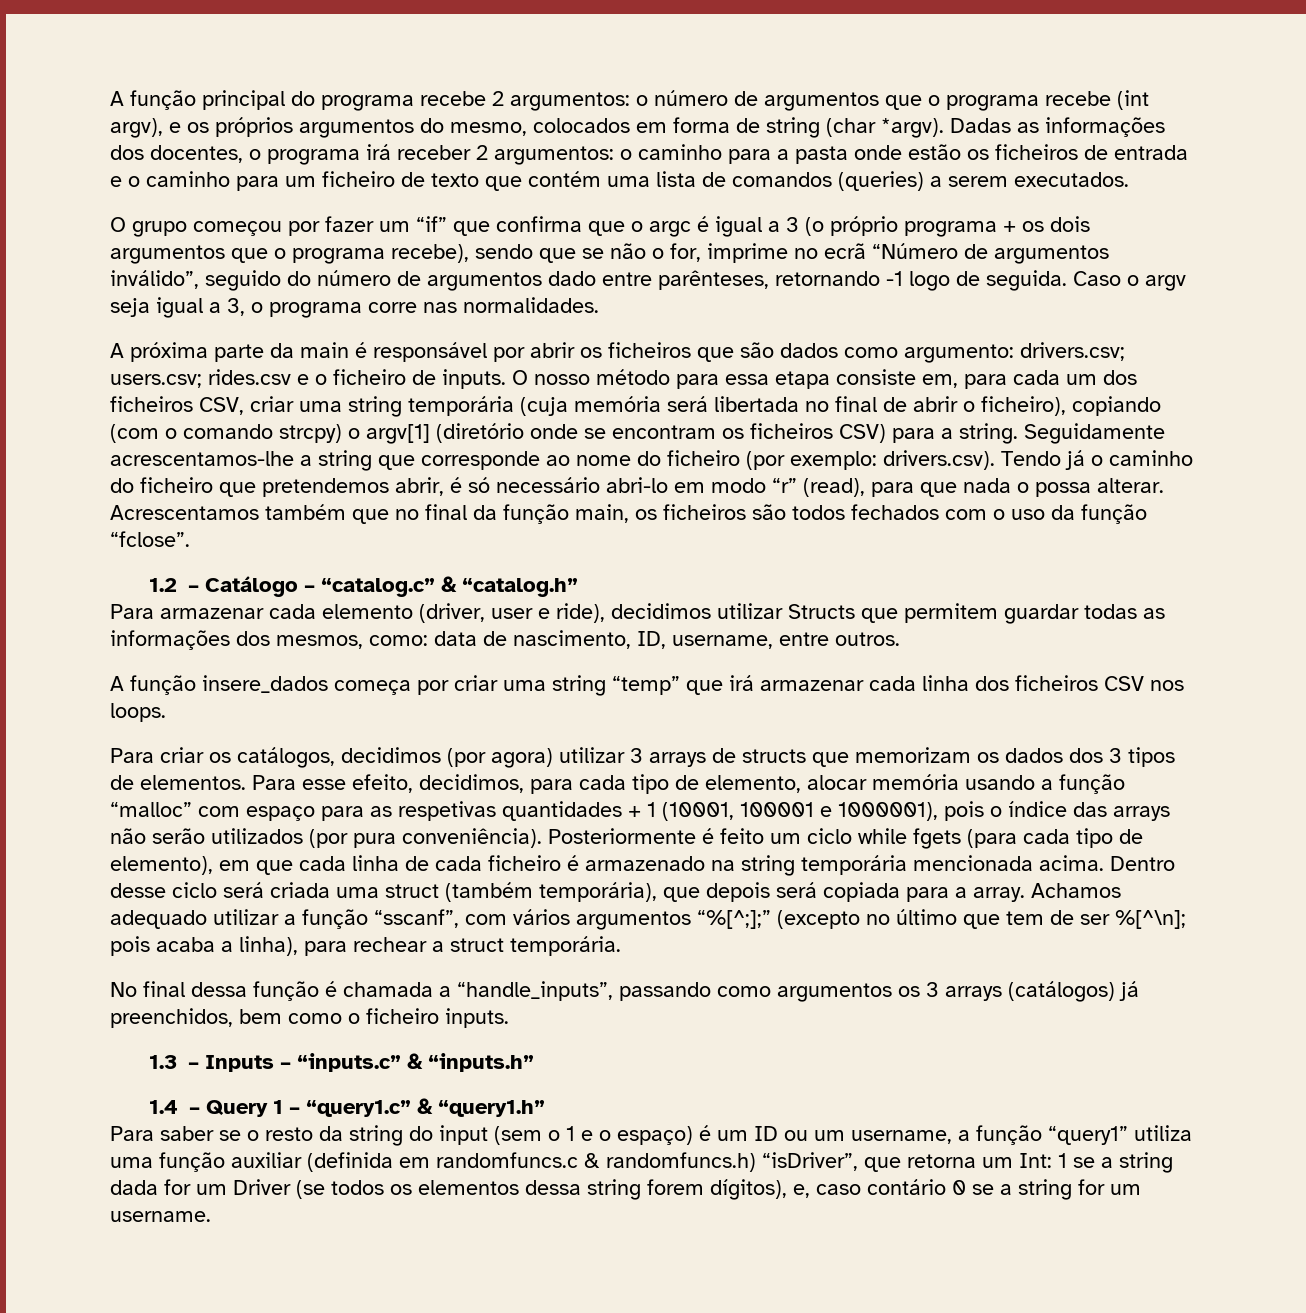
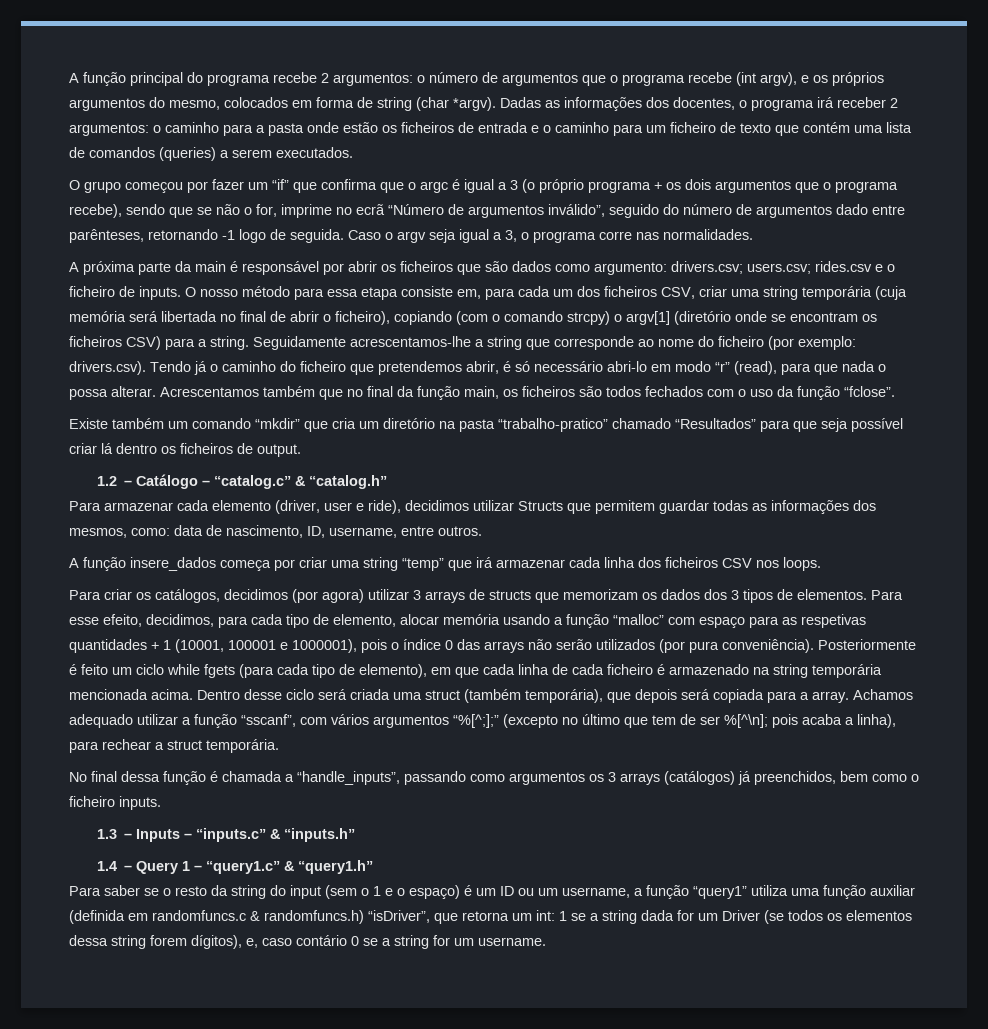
+ Existe também um comando “mkdir” que cria um diretório na pasta “trabalho-pratico” chamado “Resultados” para que seja possível criar lá dentro os ficheiros de output.
- Para esse efeito, decidimos, para cada tipo de elemento, alocar memória usando a função “malloc” com espaço para as respetivas quantidades + 1 (10001, 100001 e 1000001), pois o índice das arrays não serão utilizados (por pura conveniência).
+ Para esse efeito, decidimos, para cada tipo de elemento, alocar memória usando a função “malloc” com espaço para as respetivas quantidades + 1 (10001, 100001 e 1000001), pois o índice 0 das arrays não serão utilizados (por pura conveniência).
- Para saber se o resto da string do input (sem o 1 e o espaço) é um ID ou um username, a função “query1” utiliza uma função auxiliar (definida em randomfuncs.c & randomfuncs.h) “isDriver”, que retorna um Int:
+ Para saber se o resto da string do input (sem o 1 e o espaço) é um ID ou um username, a função “query1” utiliza uma função auxiliar (definida em randomfuncs.c & randomfuncs.h) “isDriver”, que retorna um int:

